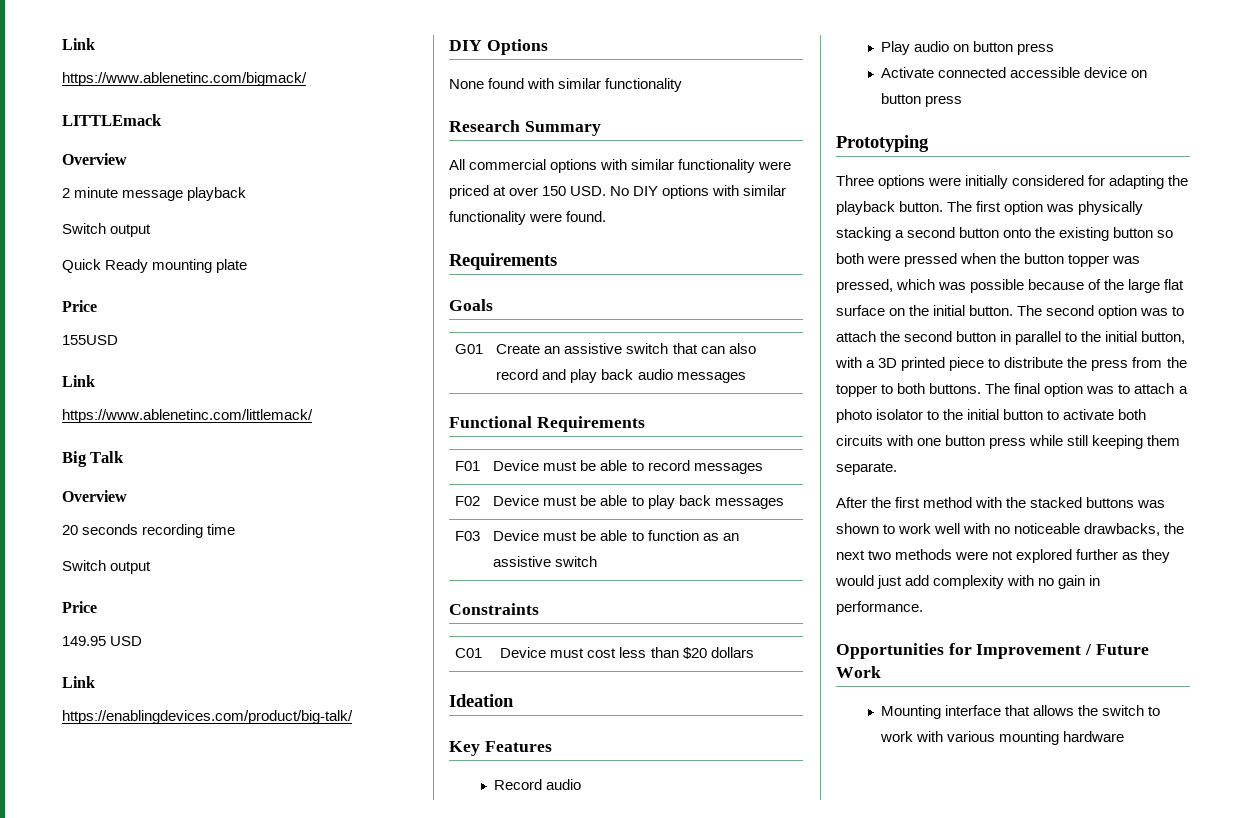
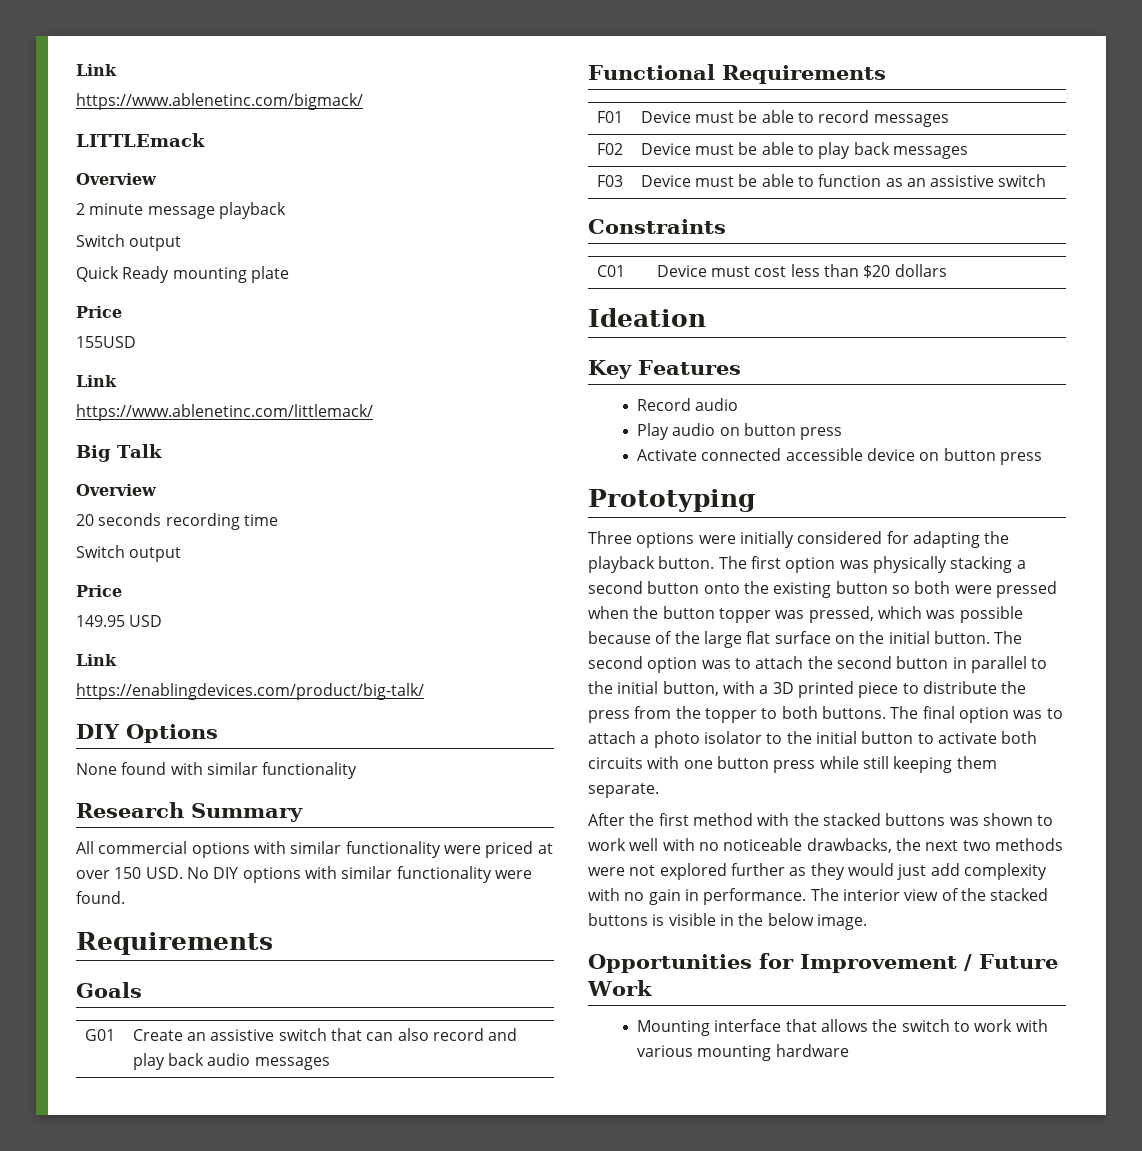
+ The interior view of the stacked buttons is visible in the below image.

